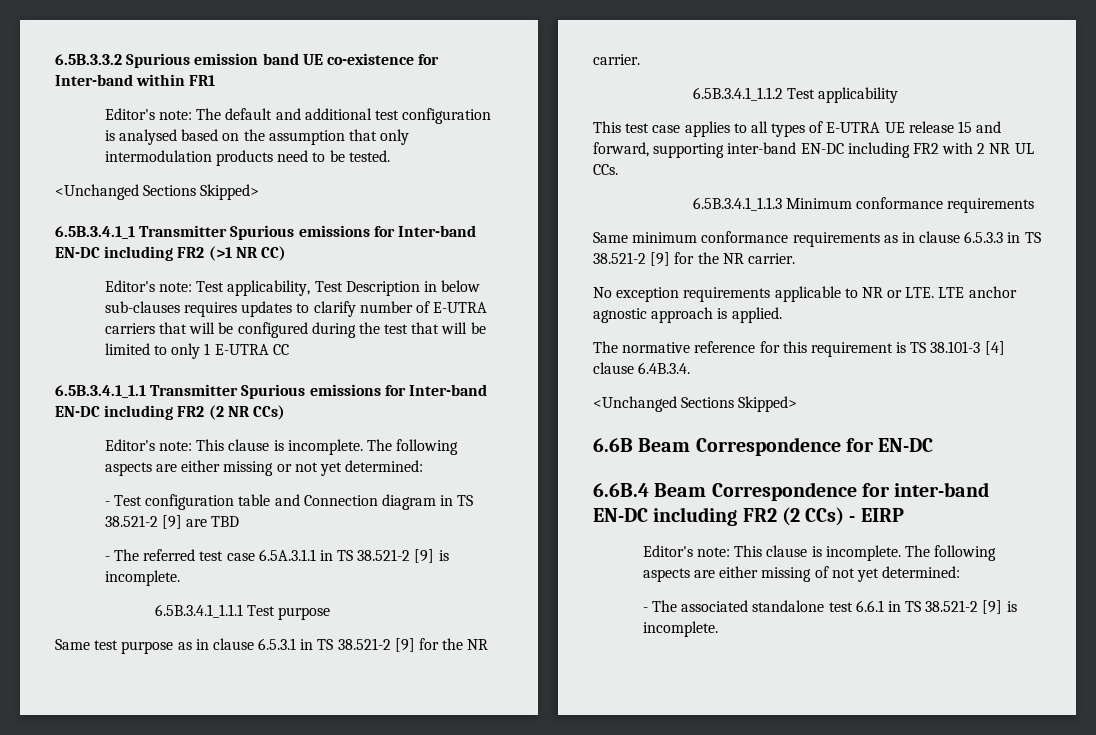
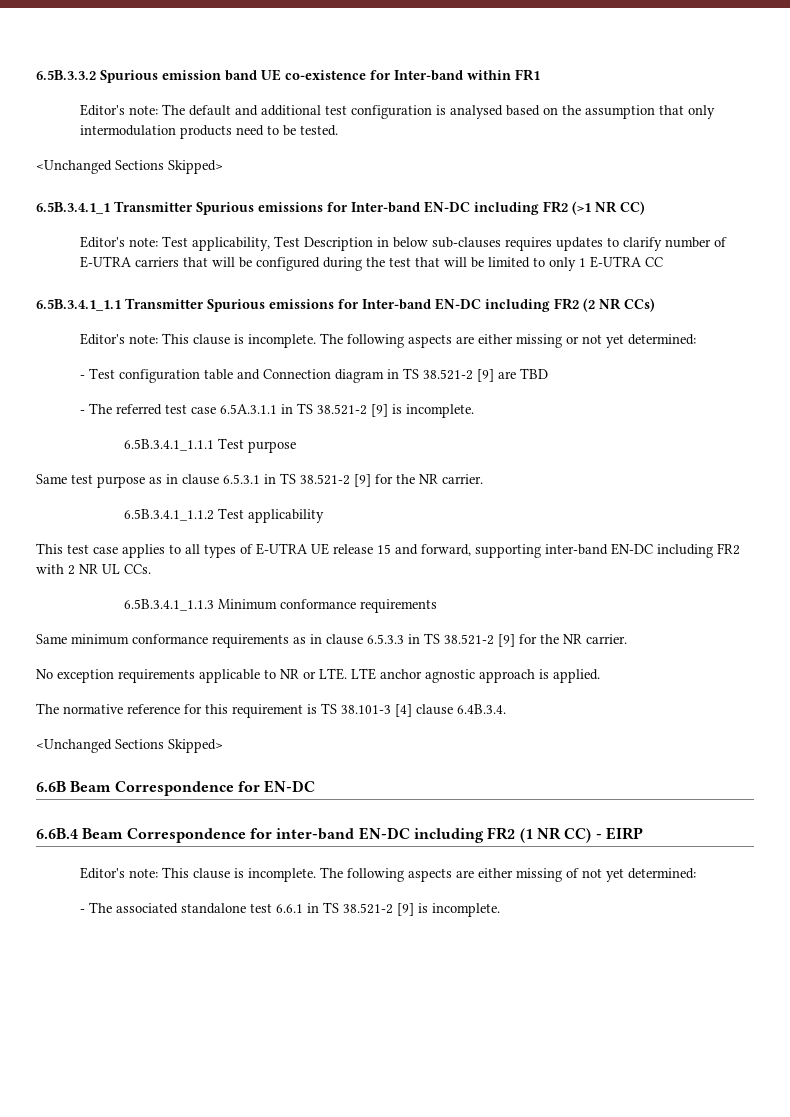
- 6.6B.4 Beam Correspondence for inter-band EN-DC including FR2 (2 CCs) - EIRP
+ 6.6B.4 Beam Correspondence for inter-band EN-DC including FR2 (1 NR CC) - EIRP

